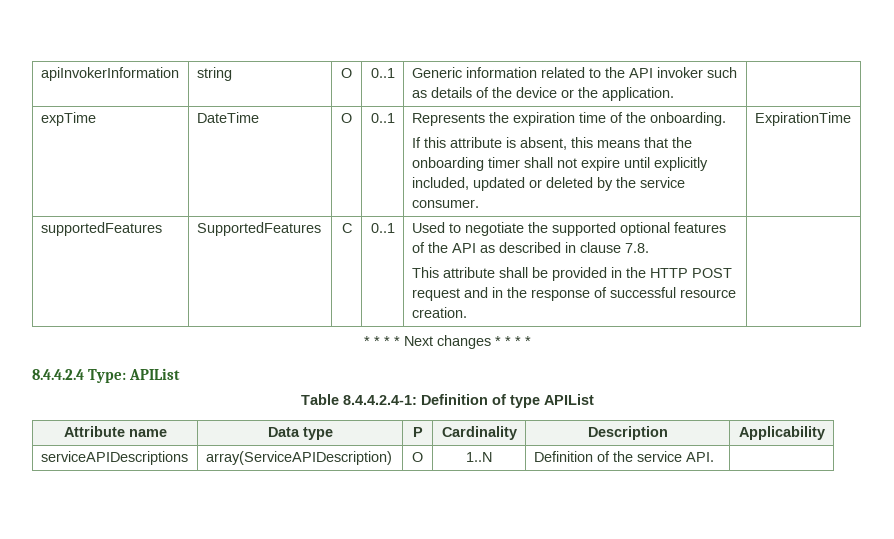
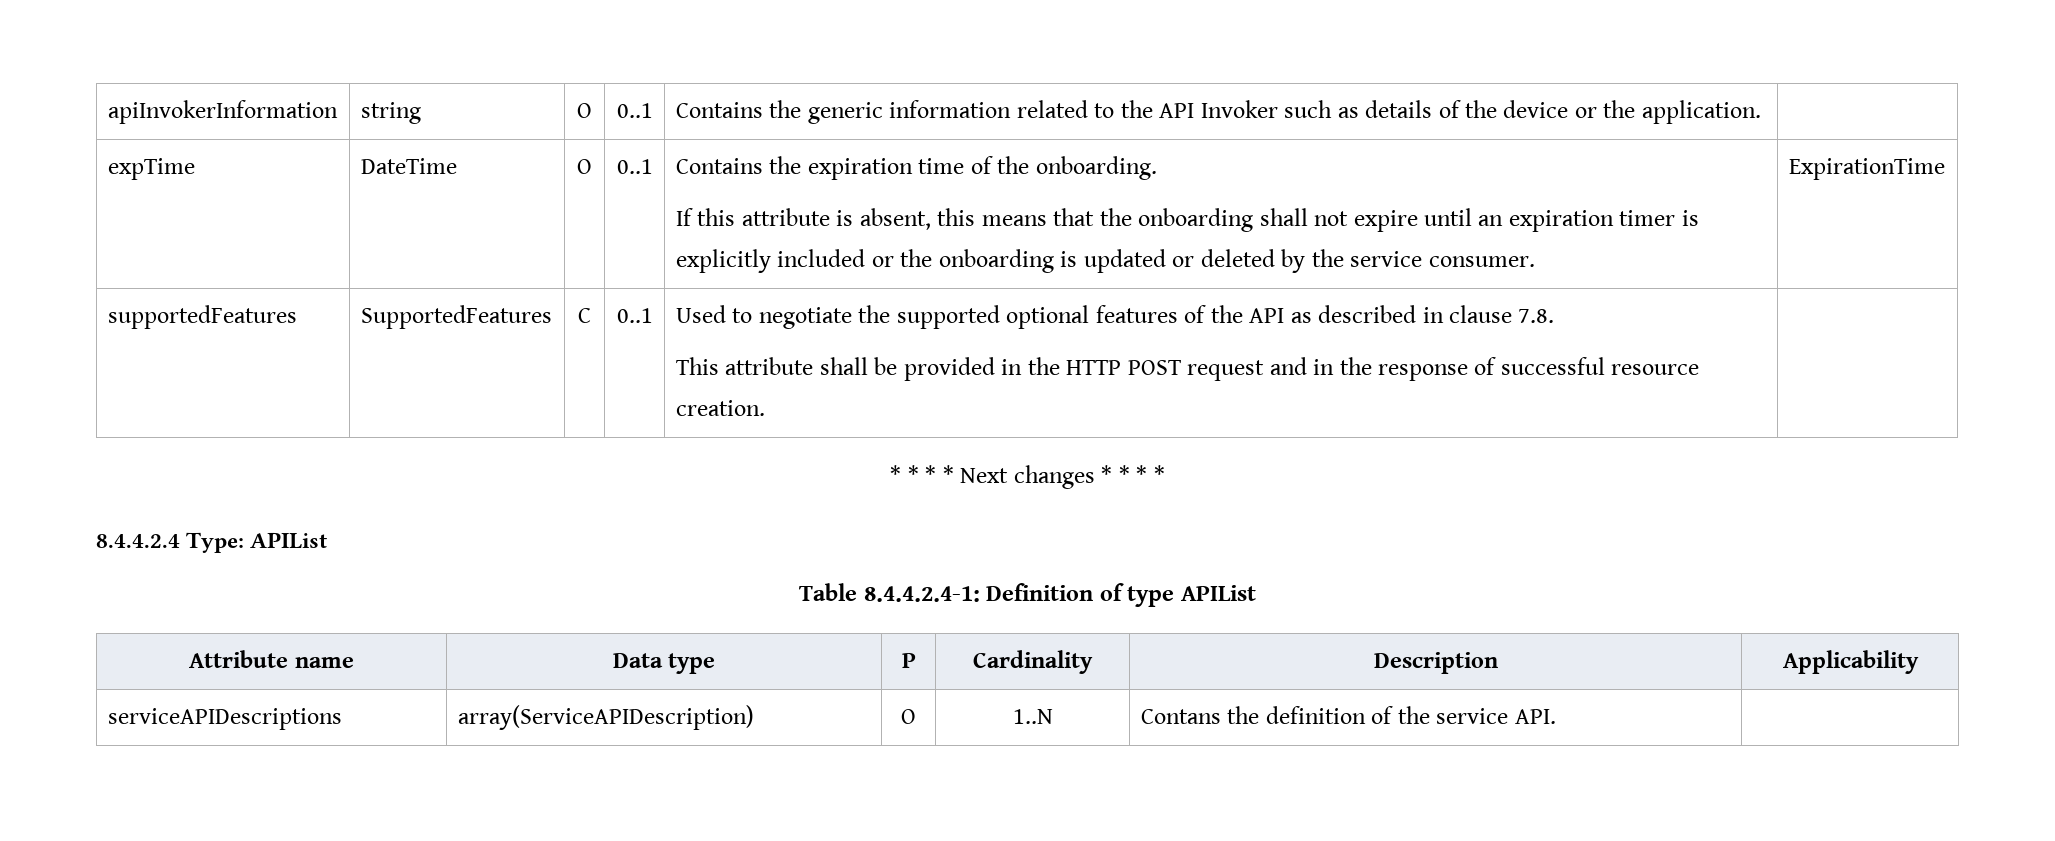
- apiInvokerInformation | string | O | 0..1 | Generic information related to the API invoker such as details of the device or the application. |
+ apiInvokerInformation | string | O | 0..1 | Contains the generic information related to the API Invoker such as details of the device or the application. |
- Represents the expiration time of the onboarding.
+ Contains the expiration time of the onboarding.
- If this attribute is absent, this means that the onboarding timer shall not expire until explicitly included, updated or deleted by the service consumer.
+ If this attribute is absent, this means that the onboarding shall not expire until an expiration timer is explicitly included or the onboarding is updated or deleted by the service consumer.
- serviceAPIDescriptions | array(ServiceAPIDescription) | O | 1..N | Definition of the service API. |
+ serviceAPIDescriptions | array(ServiceAPIDescription) | O | 1..N | Contans the definition of the service API. |

